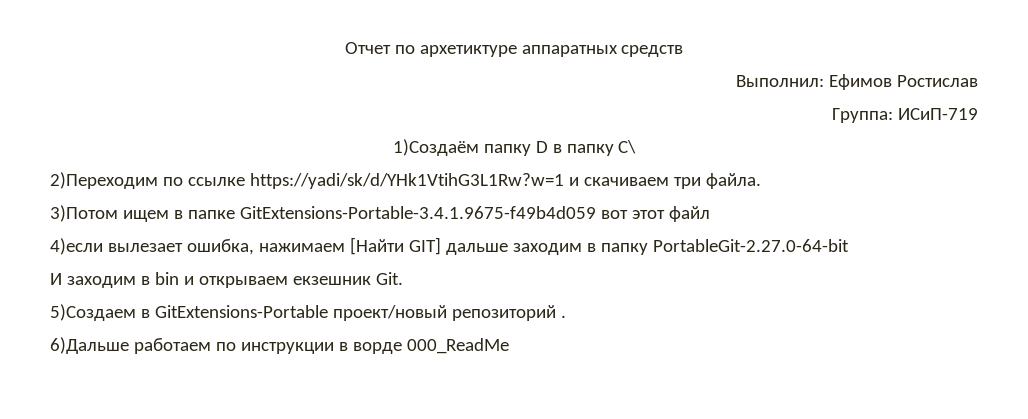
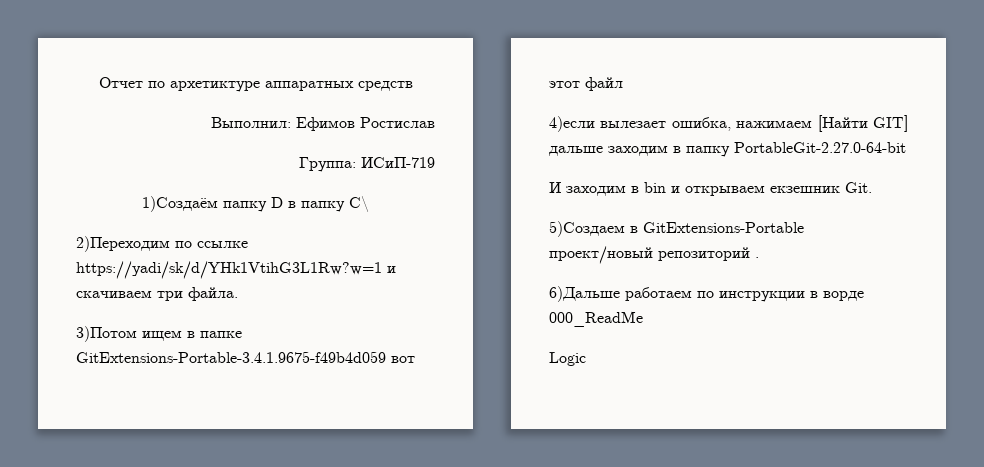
+ Logic

